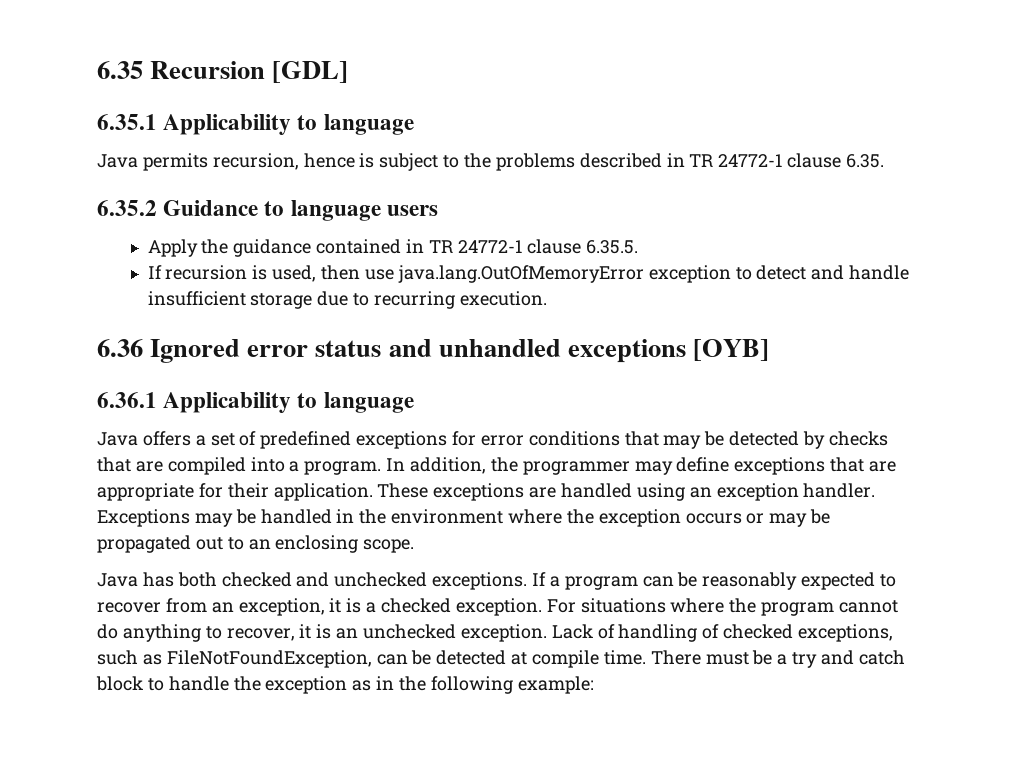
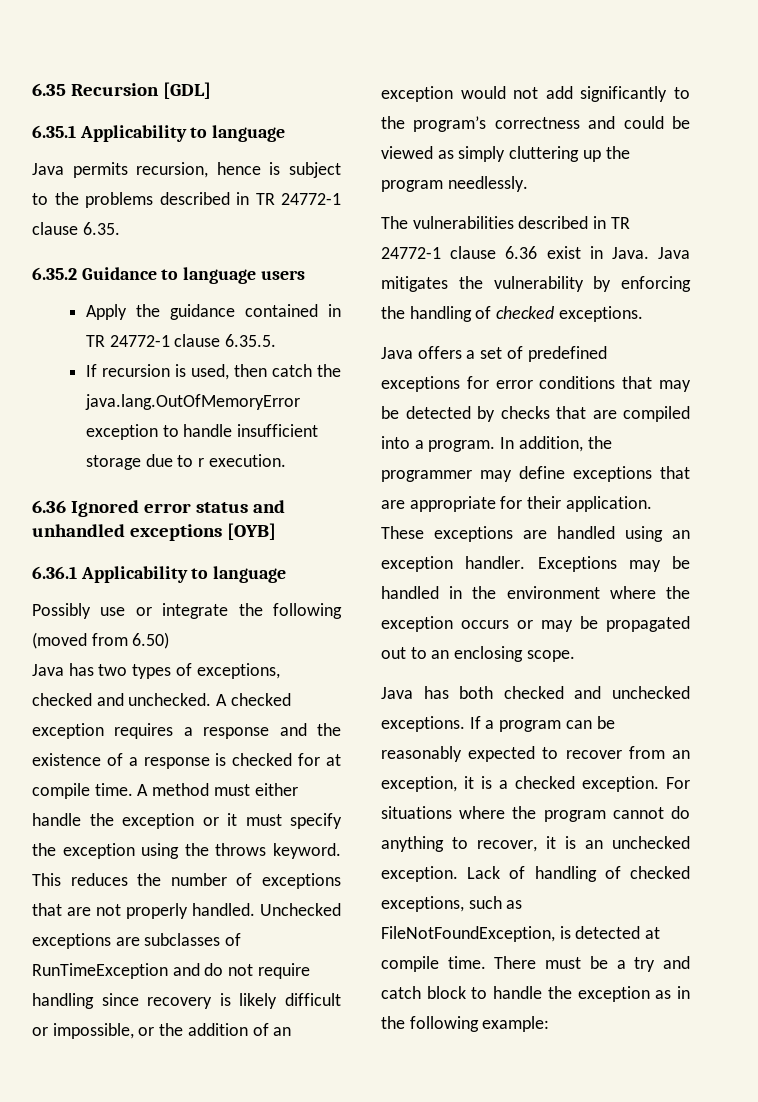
- If recursion is used, then use java.lang.OutOfMemoryError exception to detect and handle insufficient storage due to recurring execution.
+ If recursion is used, then catch the java.lang.OutOfMemoryError exception to handle insufficient storage due to r execution.
+ Possibly use or integrate the following (moved from 6.50)
+ Java has two types of exceptions, checked and unchecked. A checked exception requires a response and the existence of a response is checked for at compile time. A method must either handle the exception or it must specify the exception using the throws keyword. This reduces the number of exceptions that are not properly handled. Unchecked exceptions are subclasses of RunTimeException and do not require handling since recovery is likely difficult or impossible, or the addition of an exception would not add significantly to the program’s correctness and could be viewed as simply cluttering up the program needlessly.
+ The vulnerabilities described in TR 24772-1 clause 6.36 exist in Java. Java mitigates the vulnerability by enforcing the handling of checked exceptions.
- Lack of handling of checked exceptions, such as FileNotFoundException, can be detected at compile time.
+ Lack of handling of checked exceptions, such as FileNotFoundException, is detected at compile time.

